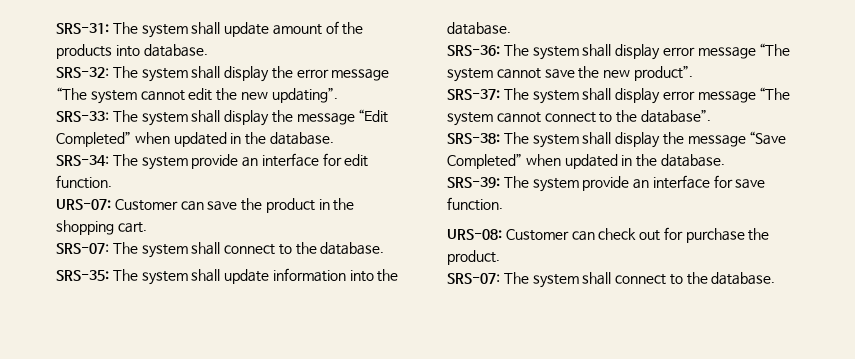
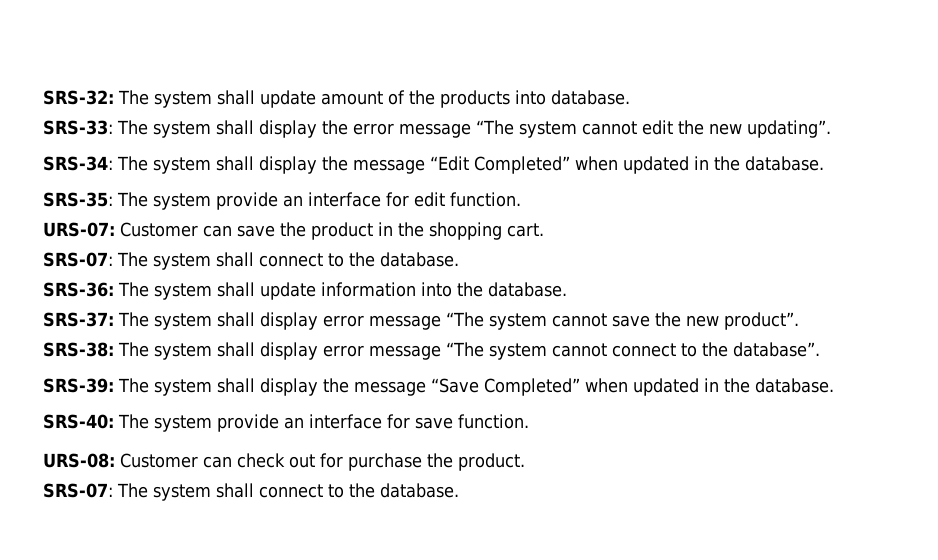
- SRS-31: The system shall update amount of the products into database.
+ SRS-32: The system shall update amount of the products into database.
- SRS-32: The system shall display the error message “The system cannot edit the new updating”.
+ SRS-33: The system shall display the error message “The system cannot edit the new updating”.
- SRS-33: The system shall display the message “Edit Completed” when updated in the database.
+ SRS-34: The system shall display the message “Edit Completed” when updated in the database.
- SRS-34: The system provide an interface for edit function.
+ SRS-35: The system provide an interface for edit function.
- SRS-35: The system shall update information into the database.
+ SRS-36: The system shall update information into the database.
- SRS-36: The system shall display error message “The system cannot save the new product”.
+ SRS-37: The system shall display error message “The system cannot save the new product”.
- SRS-37: The system shall display error message “The system cannot connect to the database”.
+ SRS-38: The system shall display error message “The system cannot connect to the database”.
- SRS-38: The system shall display the message “Save Completed” when updated in the database.
+ SRS-39: The system shall display the message “Save Completed” when updated in the database.
- SRS-39: The system provide an interface for save function.
+ SRS-40: The system provide an interface for save function.

